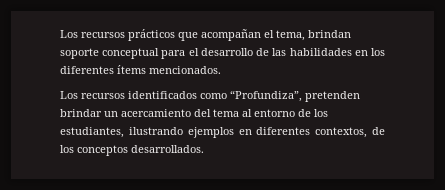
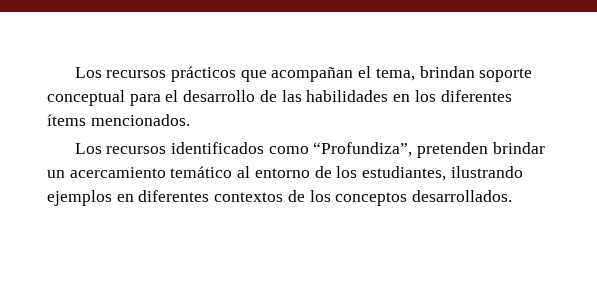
- Los recursos identificados como “Profundiza”, pretenden brindar un acercamiento del tema al entorno de los estudiantes, ilustrando ejemplos en diferentes contextos, de los conceptos desarrollados.
+ Los recursos identificados como “Profundiza”, pretenden brindar un acercamiento temático al entorno de los estudiantes, ilustrando ejemplos en diferentes contextos de los conceptos desarrollados.

